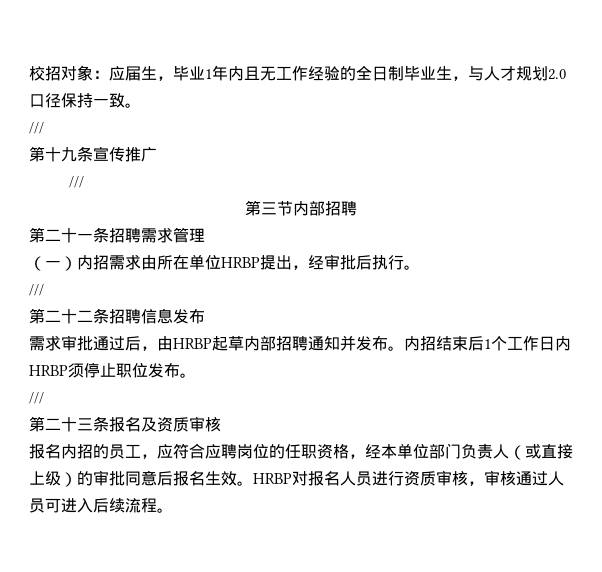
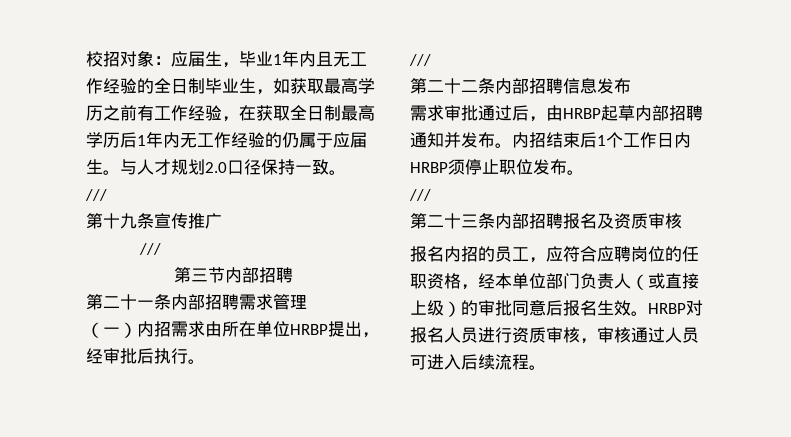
- 校招对象：应届生，毕业1年内且无工作经验的全日制毕业生，与人才规划2.0口径保持一致。
+ 校招对象：应届生，毕业1年内且无工作经验的全日制毕业生，如获取最高学历之前有工作经验，在获取全日制最高学历后1年内无工作经验的仍属于应届生。与人才规划2.0口径保持一致。
- 第二十一条招聘需求管理
+ 第二十一条内部招聘需求管理
- 第二十二条招聘信息发布
+ 第二十二条内部招聘信息发布
- 第二十三条报名及资质审核
+ 第二十三条内部招聘报名及资质审核

